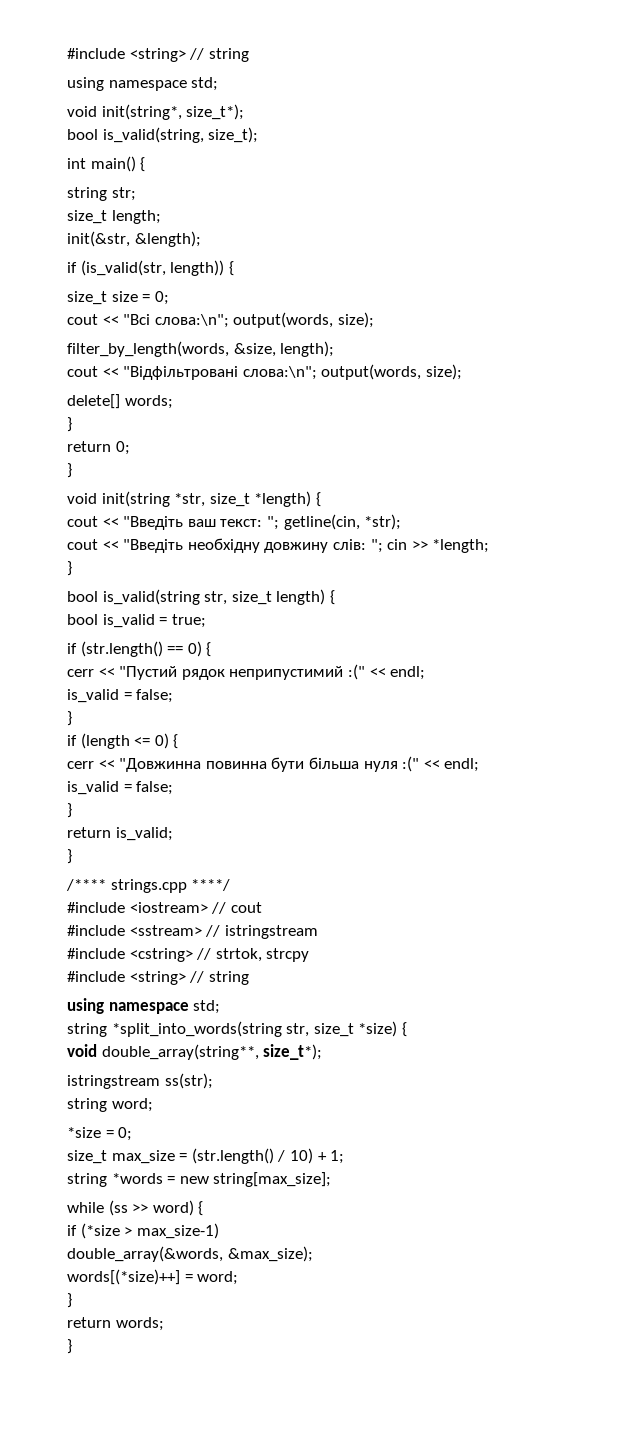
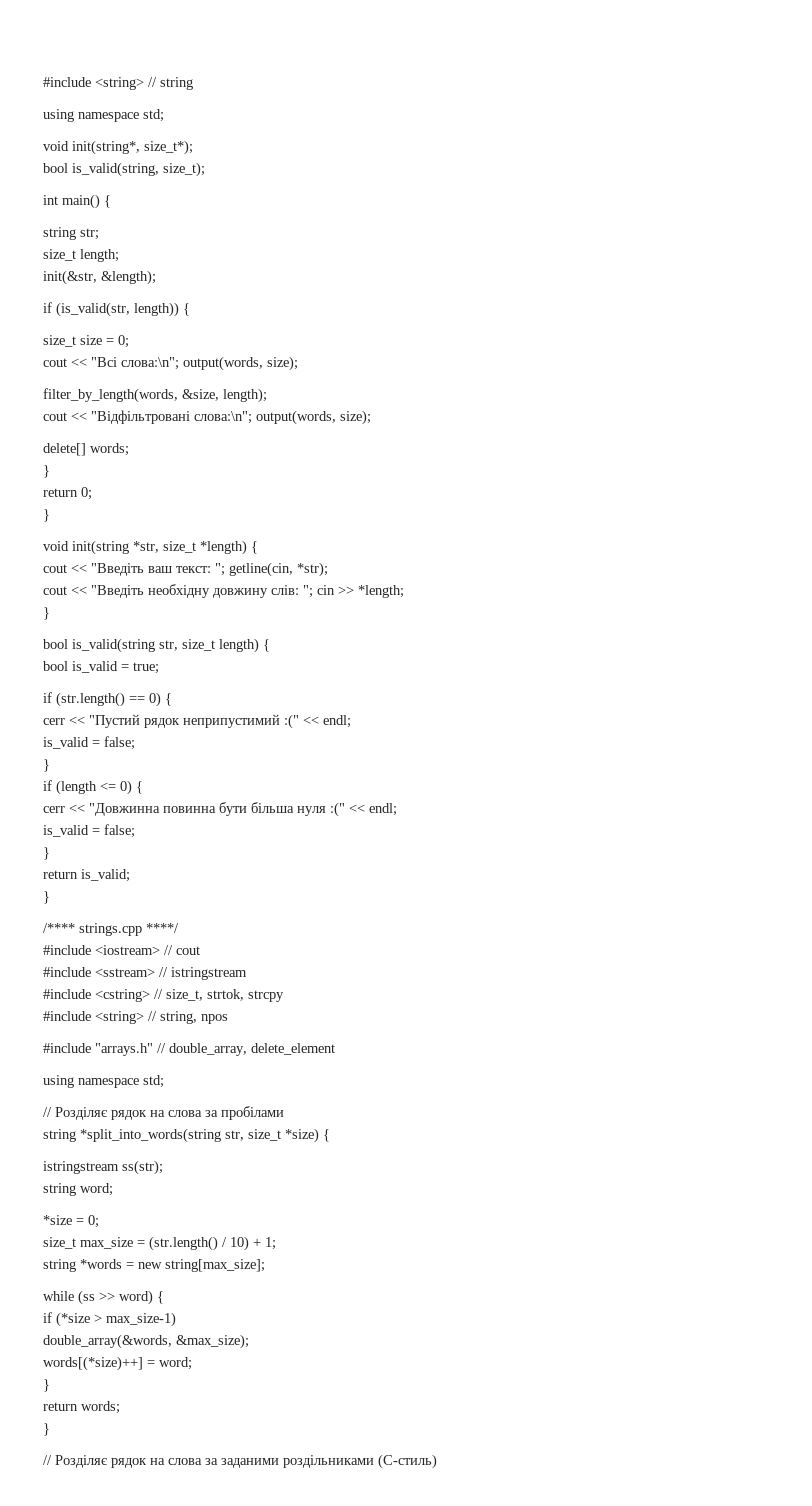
- #include <cstring> // strtok, strcpy
- #include <string> // string
+ #include <cstring> // size_t, strtok, strcpy
+ #include <string> // string, npos
+ #include "arrays.h" // double_array, delete_element
  using namespace std;
+ // Розділяє рядок на слова за пробілами
- void double_array(string**, size_t*);
+ // Розділяє рядок на слова за заданими роздільниками (С-стиль)

